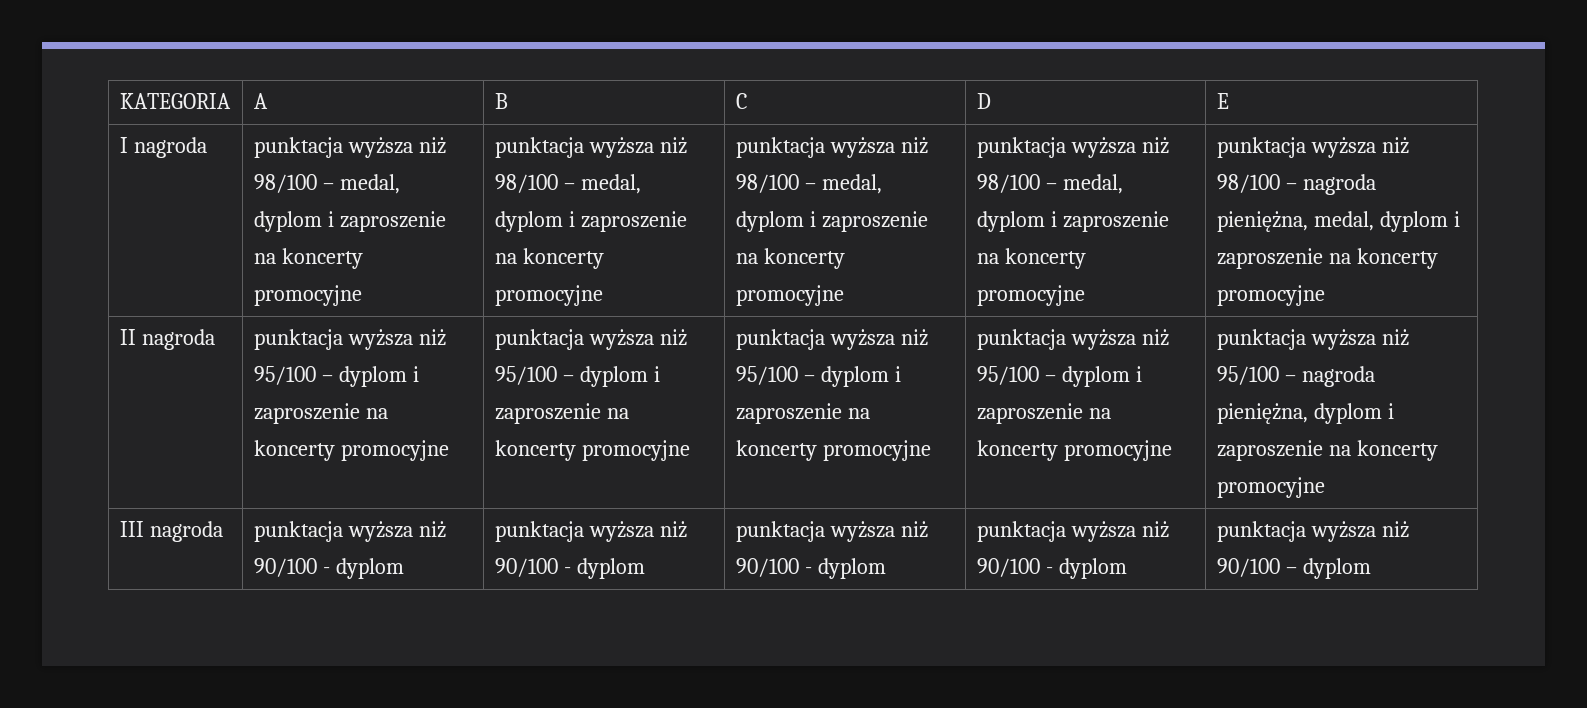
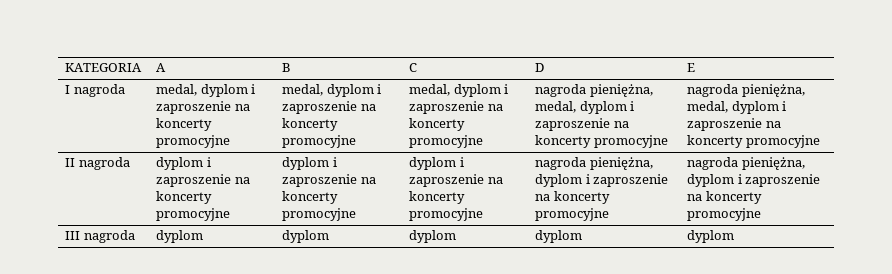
- punktacja wyższa niż 98/100 – medal, dyplom i zaproszenie na koncerty promocyjne | punktacja wyższa niż 98/100 – medal, dyplom i zaproszenie na koncerty promocyjne | punktacja wyższa niż 98/100 – medal, dyplom i zaproszenie na koncerty promocyjne | punktacja wyższa niż 98/100 – medal, dyplom i zaproszenie na koncerty promocyjne | punktacja wyższa niż 98/100 – nagroda pieniężna, medal, dyplom i zaproszenie na koncerty promocyjne
+ medal, dyplom i zaproszenie na koncerty promocyjne | medal, dyplom i zaproszenie na koncerty promocyjne | medal, dyplom i zaproszenie na koncerty promocyjne | nagroda pieniężna, medal, dyplom i zaproszenie na koncerty promocyjne | nagroda pieniężna, medal, dyplom i zaproszenie na koncerty promocyjne
- punktacja wyższa niż 95/100 – dyplom i zaproszenie na koncerty promocyjne | punktacja wyższa niż 95/100 – dyplom i zaproszenie na koncerty promocyjne | punktacja wyższa niż 95/100 – dyplom i zaproszenie na koncerty promocyjne | punktacja wyższa niż 95/100 – dyplom i zaproszenie na koncerty promocyjne | punktacja wyższa niż 95/100 – nagroda pieniężna, dyplom i zaproszenie na koncerty promocyjne
+ dyplom i zaproszenie na koncerty promocyjne | dyplom i zaproszenie na koncerty promocyjne | dyplom i zaproszenie na koncerty promocyjne | nagroda pieniężna, dyplom i zaproszenie na koncerty promocyjne | nagroda pieniężna, dyplom i zaproszenie na koncerty promocyjne
- III nagroda | punktacja wyższa niż 90/100 - dyplom | punktacja wyższa niż 90/100 - dyplom | punktacja wyższa niż 90/100 - dyplom | punktacja wyższa niż 90/100 - dyplom | punktacja wyższa niż 90/100 – dyplom
+ III nagroda | dyplom | dyplom | dyplom | dyplom | dyplom

